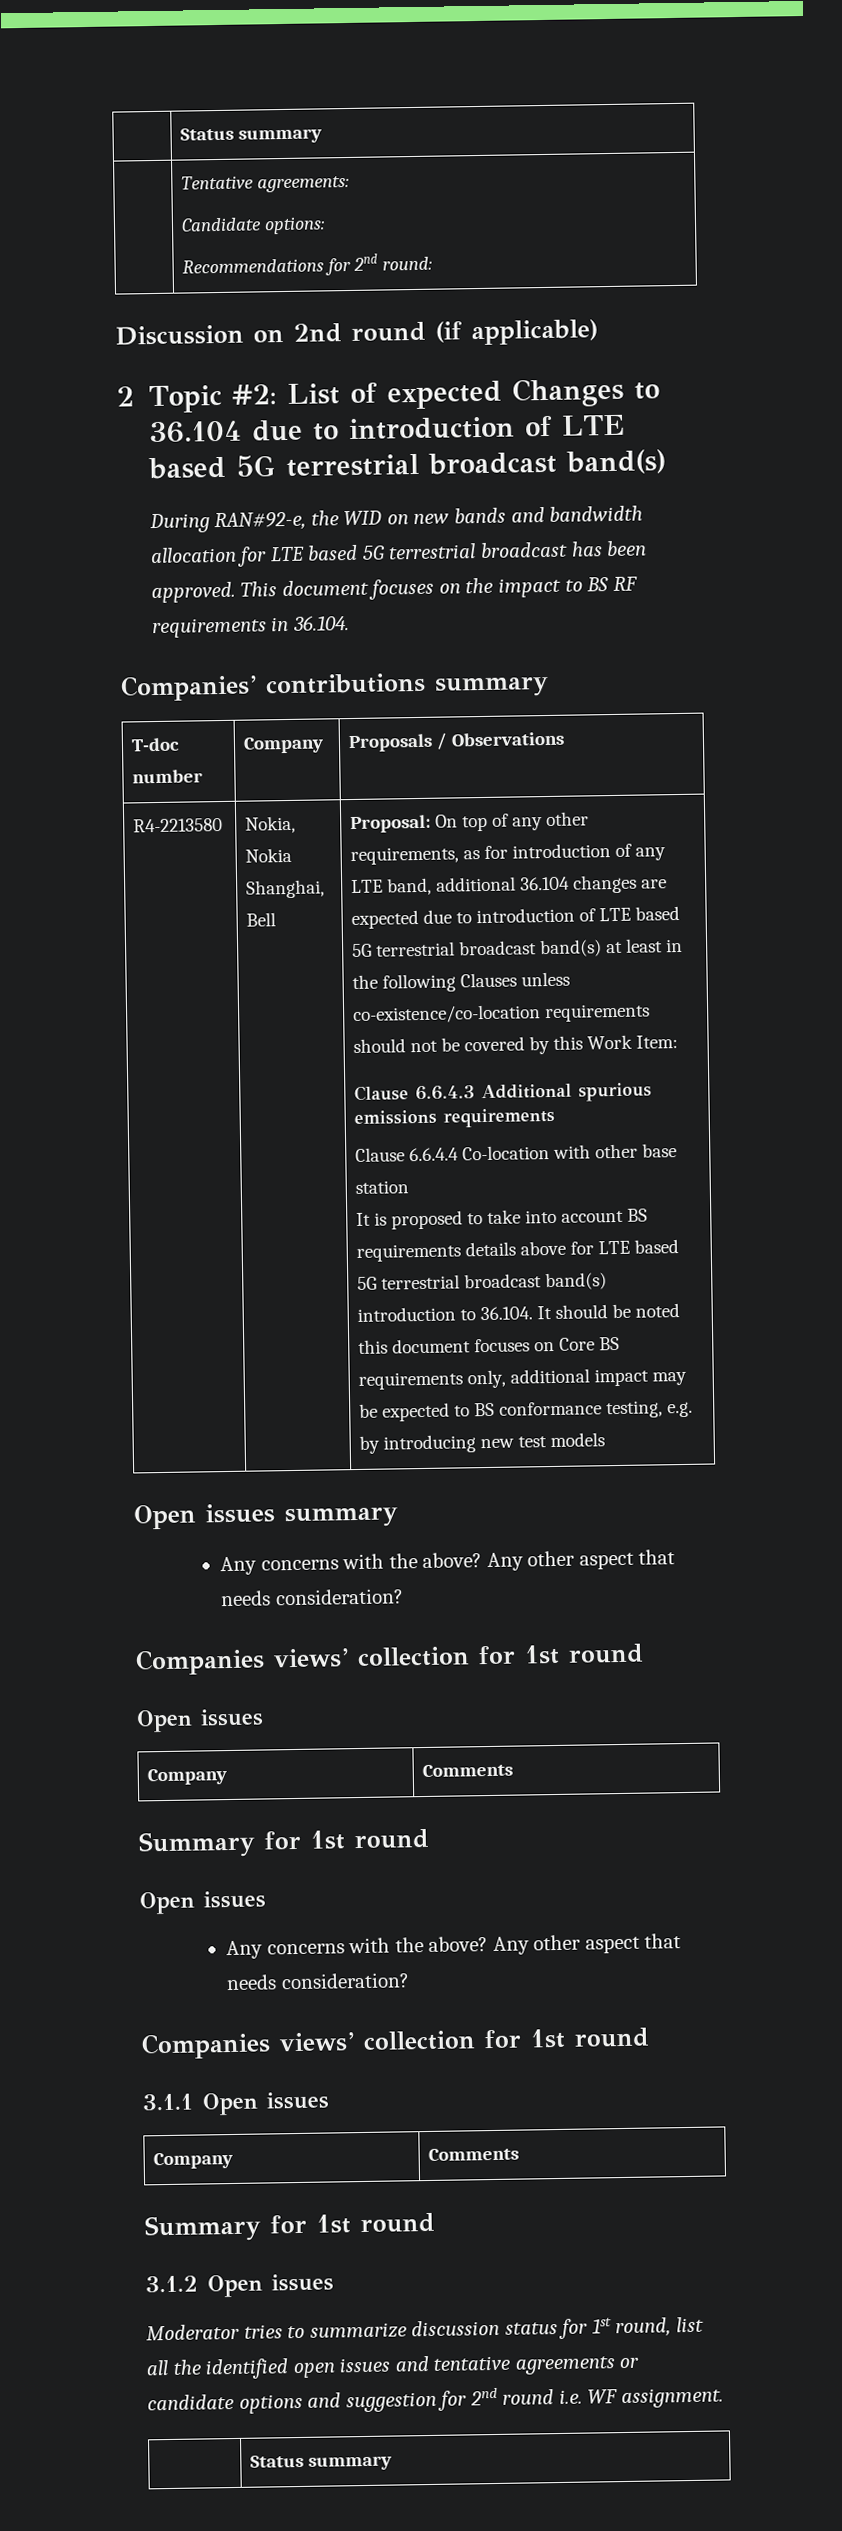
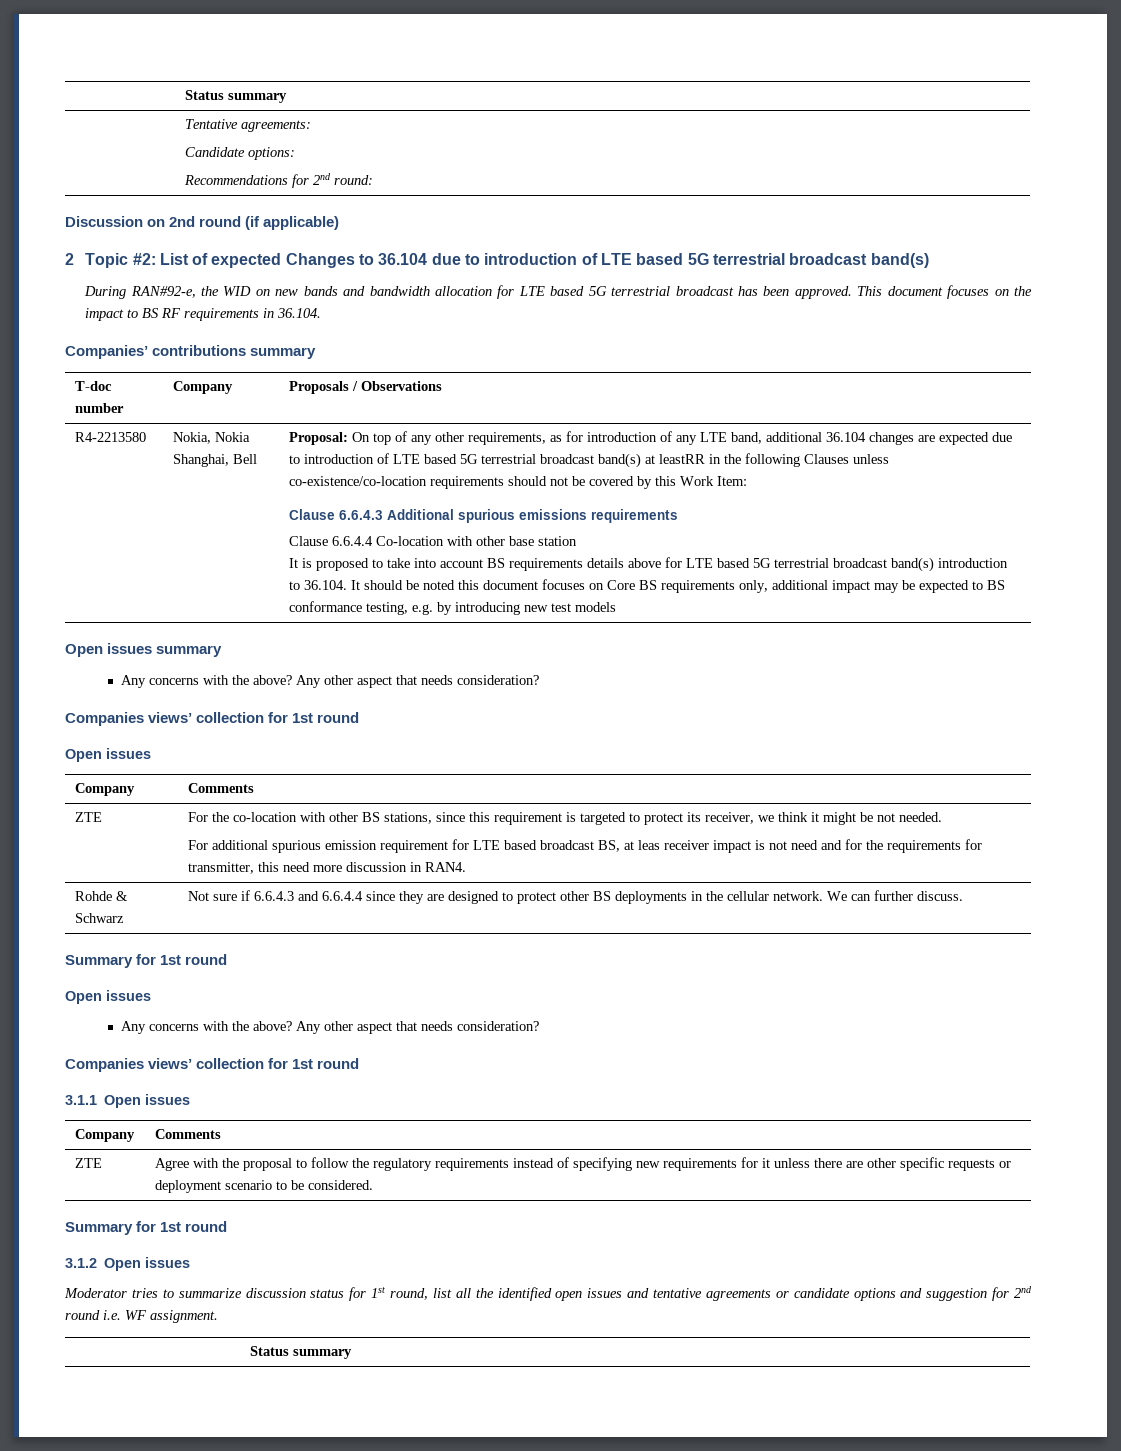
- Proposal: On top of any other requirements, as for introduction of any LTE band, additional 36.104 changes are expected due to introduction of LTE based 5G terrestrial broadcast band(s) at least in the following Clauses unless co-existence/co-location requirements should not be covered by this Work Item:
+ Proposal: On top of any other requirements, as for introduction of any LTE band, additional 36.104 changes are expected due to introduction of LTE based 5G terrestrial broadcast band(s) at leastRR in the following Clauses unless co-existence/co-location requirements should not be covered by this Work Item:
+ ZTE | For the co-location with other BS stations, since this requirement is targeted to protect its receiver, we think it might be not needed.
+ For additional spurious emission requirement for LTE based broadcast BS, at leas receiver impact is not need and for the requirements for transmitter, this need more discussion in RAN4.
+ Rohde & Schwarz | Not sure if 6.6.4.3 and 6.6.4.4 since they are designed to protect other BS deployments in the cellular network. We can further discuss.
+ ZTE | Agree with the proposal to follow the regulatory requirements instead of specifying new requirements for it unless there are other specific requests or deployment scenario to be considered.

